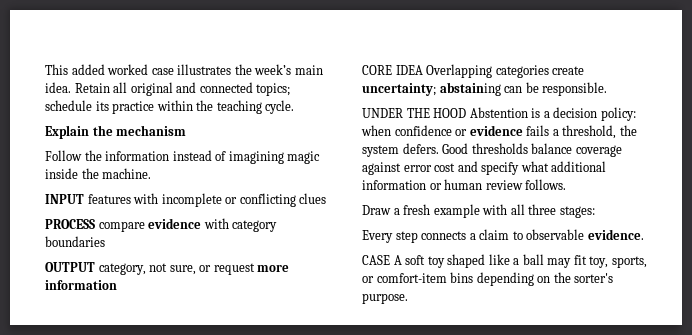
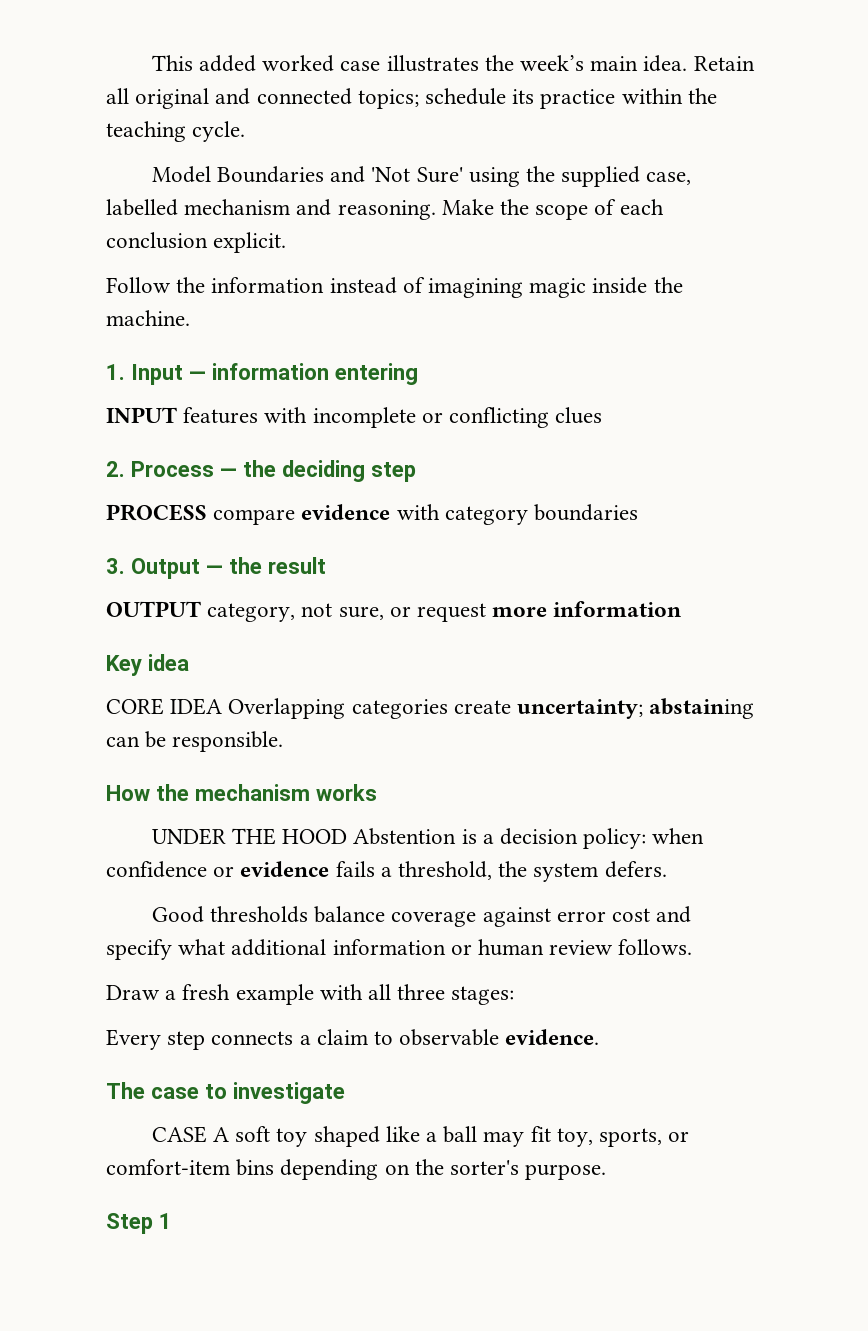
- Explain the mechanism
+ Model Boundaries and 'Not Sure' using the supplied case, labelled mechanism and reasoning. Make the scope of each conclusion explicit.
+ 1. Input — information entering
+ 2. Process — the deciding step
+ 3. Output — the result
+ Key idea
+ How the mechanism works
- UNDER THE HOOD Abstention is a decision policy: when confidence or evidence fails a threshold, the system defers. Good thresholds balance coverage against error cost and specify what additional information or human review follows.
+ UNDER THE HOOD Abstention is a decision policy: when confidence or evidence fails a threshold, the system defers.
+ Good thresholds balance coverage against error cost and specify what additional information or human review follows.
+ The case to investigate
+ Step 1

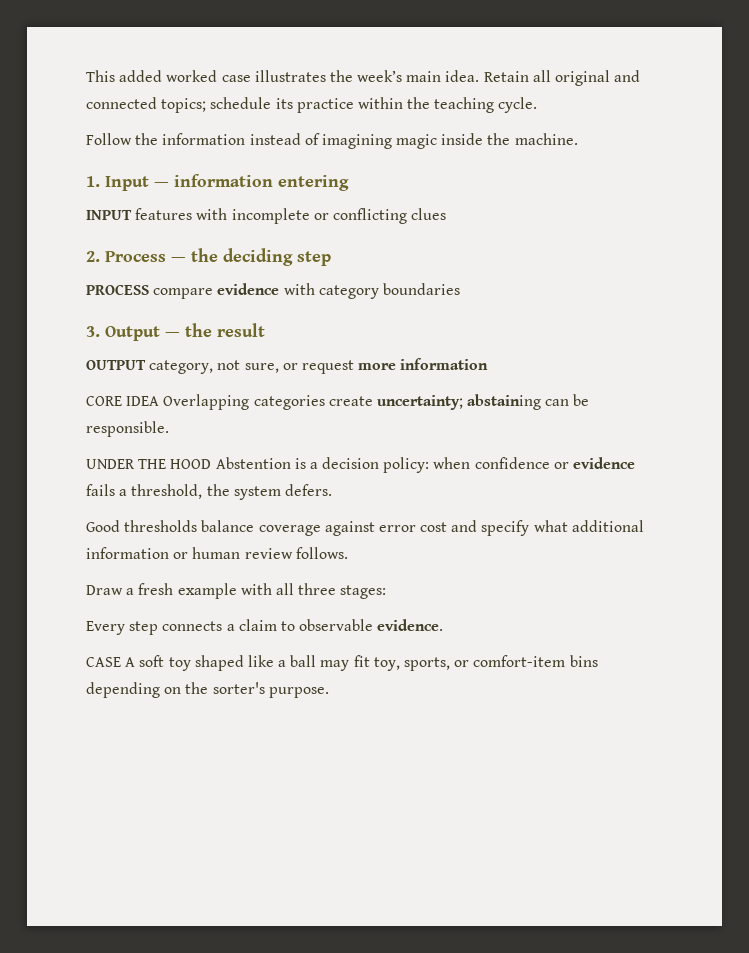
- Model Boundaries and 'Not Sure' using the supplied case, labelled mechanism and reasoning. Make the scope of each conclusion explicit.
- Key idea
- How the mechanism works
- The case to investigate
- Step 1

